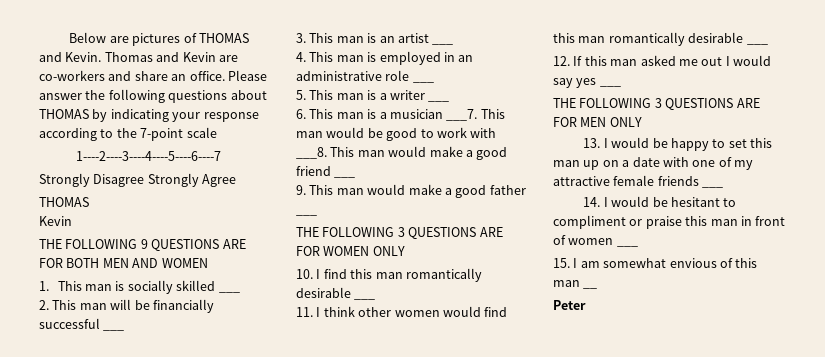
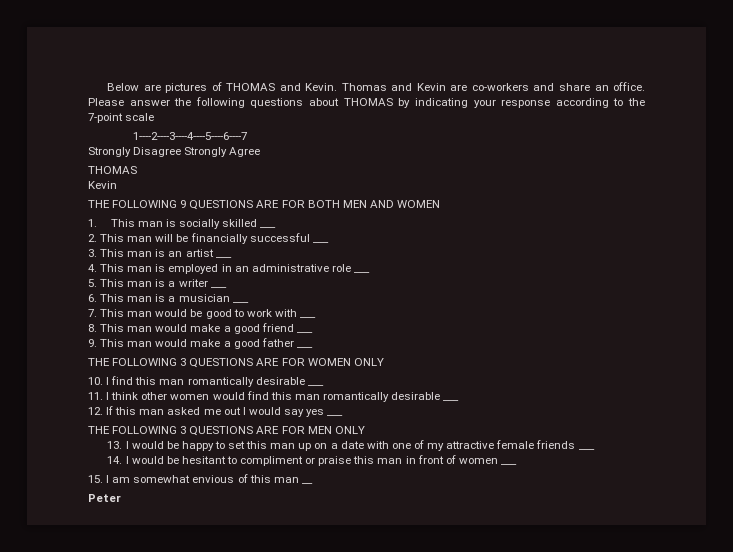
- 6. This man is a musician ___7. This man would be good to work with ___8. This man would make a good friend ___
+ 6. This man is a musician ___
+ 7. This man would be good to work with ___
+ 8. This man would make a good friend ___

